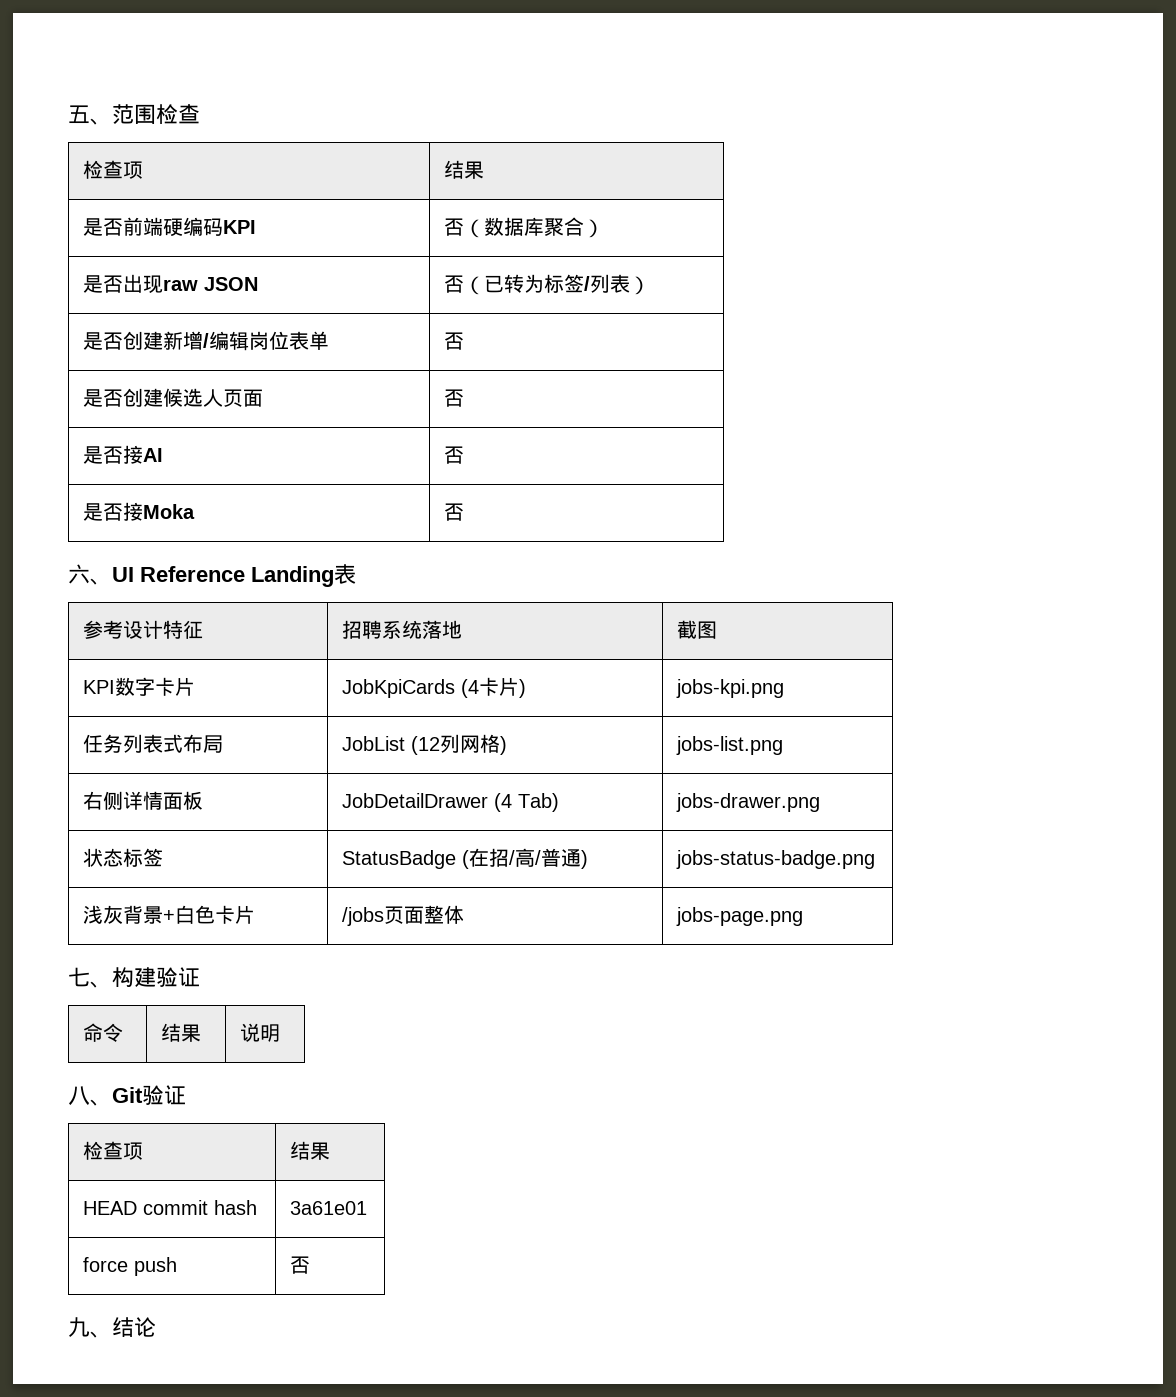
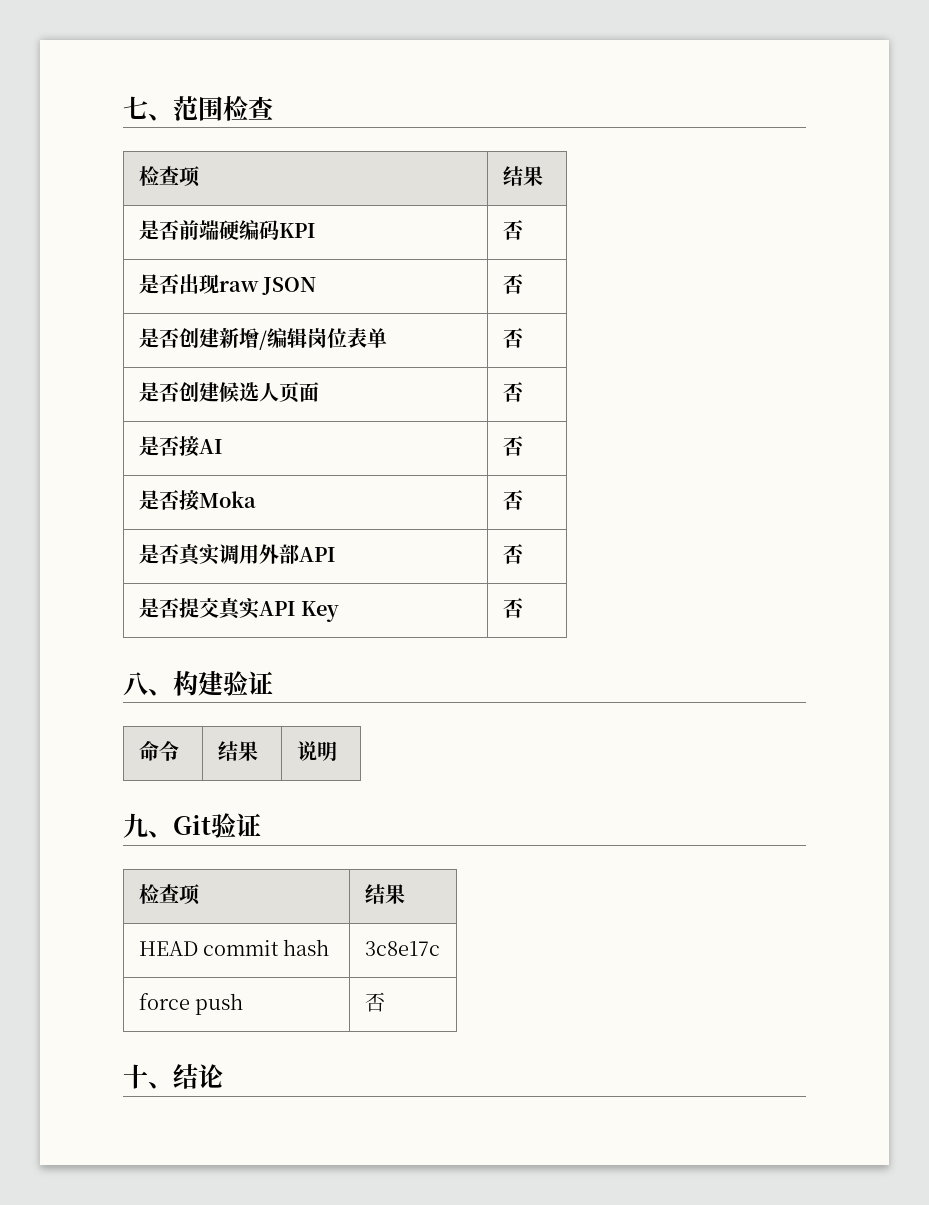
- 五、范围检查
+ 七、范围检查
- 是否前端硬编码KPI | 否（数据库聚合）
+ 是否前端硬编码KPI | 否
- 是否出现raw JSON | 否（已转为标签/列表）
+ 是否出现raw JSON | 否
- 六、UI Reference Landing表
- 参考设计特征 | 招聘系统落地 | 截图
- KPI数字卡片 | JobKpiCards (4卡片) | jobs-kpi.png
- 任务列表式布局 | JobList (12列网格) | jobs-list.png
- 右侧详情面板 | JobDetailDrawer (4 Tab) | jobs-drawer.png
- 状态标签 | StatusBadge (在招/高/普通) | jobs-status-badge.png
- 浅灰背景+白色卡片 | /jobs页面整体 | jobs-page.png
- 七、构建验证
+ 是否真实调用外部API | 否
+ 是否提交真实API Key | 否
+ 八、构建验证
- 八、Git验证
+ 九、Git验证
- HEAD commit hash | 3a61e01
+ HEAD commit hash | 3c8e17c
- 九、结论
+ 十、结论

